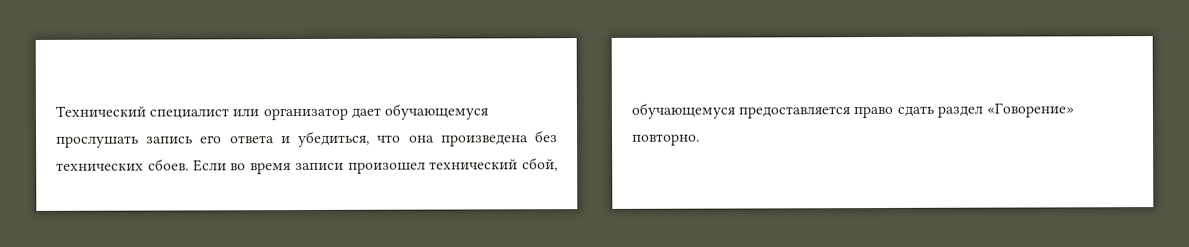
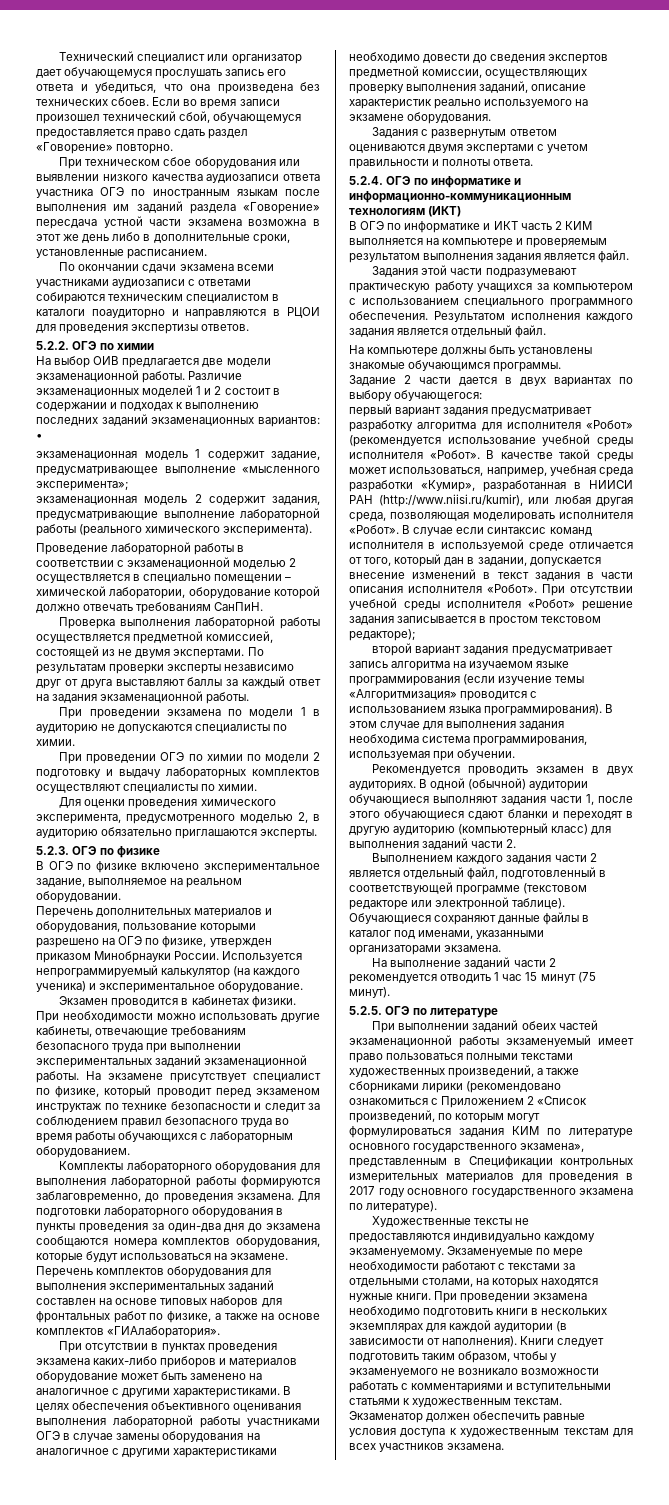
+ При техническом сбое оборудования или выявлении низкого качества аудиозаписи ответа участника ОГЭ по иностранным языкам после выполнения им заданий раздела «Говорение» пересдача устной части экзамена возможна в этот же день либо в дополнительные сроки, установленные расписанием.
+ По окончании сдачи экзамена всеми участниками аудиозаписи с ответами собираются техническим специалистом в каталоги поаудиторно и направляются в РЦОИ для проведения экспертизы ответов.
+ 5.2.2. ОГЭ по химии
+ На выбор ОИВ предлагается две модели экзаменационной работы. Различие экзаменационных моделей 1 и 2 состоит в содержании и подходах к выполнению последних заданий экзаменационных вариантов: •
+ экзаменационная модель 1 содержит задание, предусматривающее выполнение «мысленного эксперимента»;
+ экзаменационная модель 2 содержит задания, предусматривающие выполнение лабораторной работы (реального химического эксперимента).
+ Проведение лабораторной работы в соответствии с экзаменационной моделью 2 осуществляется в специально помещении – химической лаборатории, оборудование которой должно отвечать требованиям СанПиН.
+ Проверка выполнения лабораторной работы осуществляется предметной комиссией, состоящей из не двумя экспертами. По результатам проверки эксперты независимо друг от друга выставляют баллы за каждый ответ на задания экзаменационной работы.
+ При проведении экзамена по модели 1 в аудиторию не допускаются специалисты по химии.
+ При проведении ОГЭ по химии по модели 2 подготовку и выдачу лабораторных комплектов осуществляют специалисты по химии.
+ Для оценки проведения химического эксперимента, предусмотренного моделью 2, в аудиторию обязательно приглашаются эксперты.
+ 5.2.3. ОГЭ по физике
+ В ОГЭ по физике включено экспериментальное задание, выполняемое на реальном оборудовании.
+ Перечень дополнительных материалов и оборудования, пользование которыми разрешено на ОГЭ по физике, утвержден приказом Минобрнауки России. Используется непрограммируемый калькулятор (на каждого ученика) и экспериментальное оборудование.
+ Экзамен проводится в кабинетах физики. При необходимости можно использовать другие кабинеты, отвечающие требованиям безопасного труда при выполнении экспериментальных заданий экзаменационной работы. На экзамене присутствует специалист по физике, который проводит перед экзаменом инструктаж по технике безопасности и следит за соблюдением правил безопасного труда во время работы обучающихся с лабораторным оборудованием.
+ Комплекты лабораторного оборудования для выполнения лабораторной работы формируются заблаговременно, до проведения экзамена. Для подготовки лабораторного оборудования в пункты проведения за один-два дня до экзамена сообщаются номера комплектов оборудования, которые будут использоваться на экзамене. Перечень комплектов оборудования для выполнения экспериментальных заданий составлен на основе типовых наборов для фронтальных работ по физике, а также на основе комплектов «ГИАлаборатория».
+ При отсутствии в пунктах проведения экзамена каких-либо приборов и материалов оборудование может быть заменено на аналогичное с другими характеристиками. В целях обеспечения объективного оценивания выполнения лабораторной работы участниками ОГЭ в случае замены оборудования на аналогичное с другими характеристиками необходимо довести до сведения экспертов предметной комиссии, осуществляющих проверку выполнения заданий, описание характеристик реально используемого на экзамене оборудования.
+ Задания с развернутым ответом оцениваются двумя экспертами с учетом правильности и полноты ответа.
+ 5.2.4. ОГЭ по информатике и информационно-коммуникационным технологиям (ИКТ)
+ В ОГЭ по информатике и ИКТ часть 2 КИМ выполняется на компьютере и проверяемым результатом выполнения задания является файл.
+ Задания этой части подразумевают практическую работу учащихся за компьютером с использованием специального программного обеспечения. Результатом исполнения каждого задания является отдельный файл.
+ На компьютере должны быть установлены знакомые обучающимся программы.
+ Задание 2 части дается в двух вариантах по выбору обучающегося:
+ первый вариант задания предусматривает разработку алгоритма для исполнителя «Робот» (рекомендуется использование учебной среды исполнителя «Робот». В качестве такой среды может использоваться, например, учебная среда разработки «Кумир», разработанная в НИИСИ РАН (http://www.niisi.ru/kumir), или любая другая среда, позволяющая моделировать исполнителя «Робот». В случае если синтаксис команд исполнителя в используемой среде отличается от того, который дан в задании, допускается внесение изменений в текст задания в части описания исполнителя «Робот». При отсутствии учебной среды исполнителя «Робот» решение задания записывается в простом текстовом редакторе);
+ второй вариант задания предусматривает запись алгоритма на изучаемом языке программирования (если изучение темы «Алгоритмизация» проводится с использованием языка программирования). В этом случае для выполнения задания необходима система программирования, используемая при обучении.
+ Рекомендуется проводить экзамен в двух аудиториях. В одной (обычной) аудитории обучающиеся выполняют задания части 1, после этого обучающиеся сдают бланки и переходят в другую аудиторию (компьютерный класс) для выполнения заданий части 2.
+ Выполнением каждого задания части 2 является отдельный файл, подготовленный в соответствующей программе (текстовом редакторе или электронной таблице). Обучающиеся сохраняют данные файлы в каталог под именами, указанными организаторами экзамена.
+ На выполнение заданий части 2 рекомендуется отводить 1 час 15 минут (75 минут).
+ 5.2.5. ОГЭ по литературе
+ При выполнении заданий обеих частей экзаменационной работы экзаменуемый имеет право пользоваться полными текстами художественных произведений, а также сборниками лирики (рекомендовано ознакомиться с Приложением 2 «Список произведений, по которым могут формулироваться задания КИМ по литературе основного государственного экзамена», представленным в Спецификации контрольных измерительных материалов для проведения в 2017 году основного государственного экзамена по литературе).
+ Художественные тексты не предоставляются индивидуально каждому экзаменуемому. Экзаменуемые по мере необходимости работают с текстами за отдельными столами, на которых находятся нужные книги. При проведении экзамена необходимо подготовить книги в нескольких экземплярах для каждой аудитории (в зависимости от наполнения). Книги следует подготовить таким образом, чтобы у экзаменуемого не возникало возможности работать с комментариями и вступительными статьями к художественным текстам. Экзаменатор должен обеспечить равные условия доступа к художественным текстам для всех участников экзамена.

